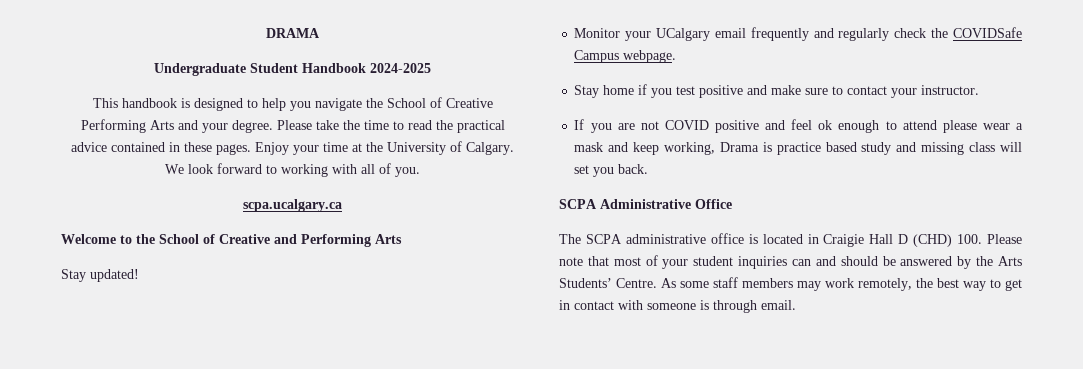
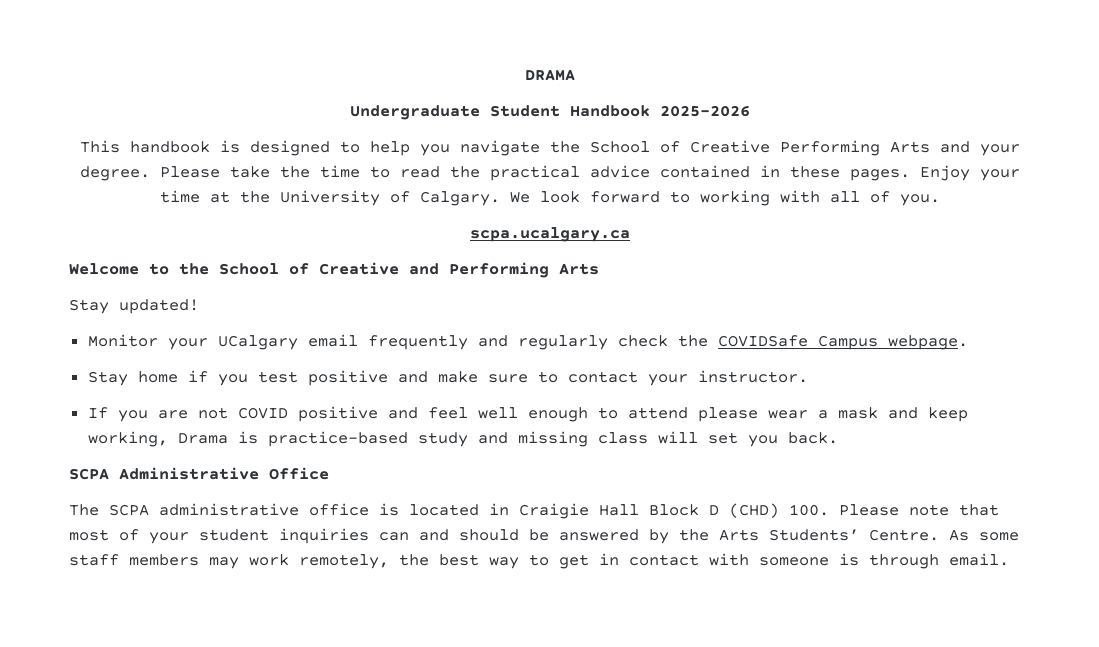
- Undergraduate Student Handbook 2024-2025
+ Undergraduate Student Handbook 2025-2026
- If you are not COVID positive and feel ok enough to attend please wear a mask and keep working, Drama is practice based study and missing class will set you back.
+ If you are not COVID positive and feel well enough to attend please wear a mask and keep working, Drama is practice-based study and missing class will set you back.
- The SCPA administrative office is located in Craigie Hall D (CHD) 100. Please note that most of your student inquiries can and should be answered by the Arts Students’ Centre.
+ The SCPA administrative office is located in Craigie Hall Block D (CHD) 100. Please note that most of your student inquiries can and should be answered by the Arts Students’ Centre.

